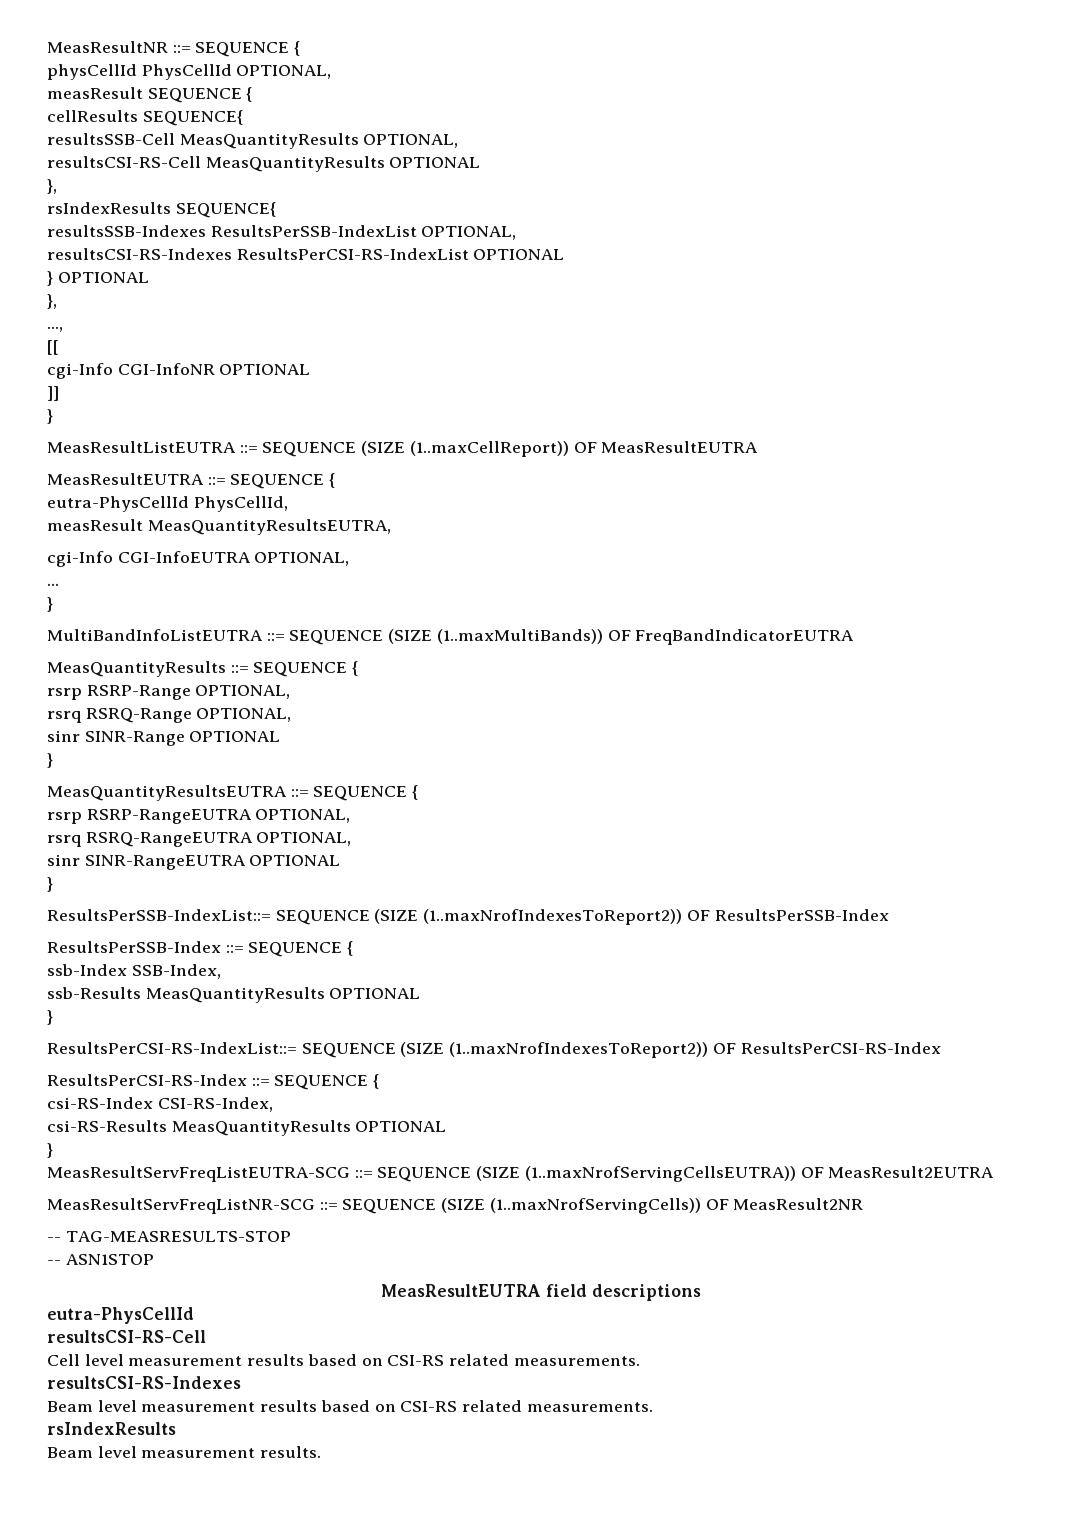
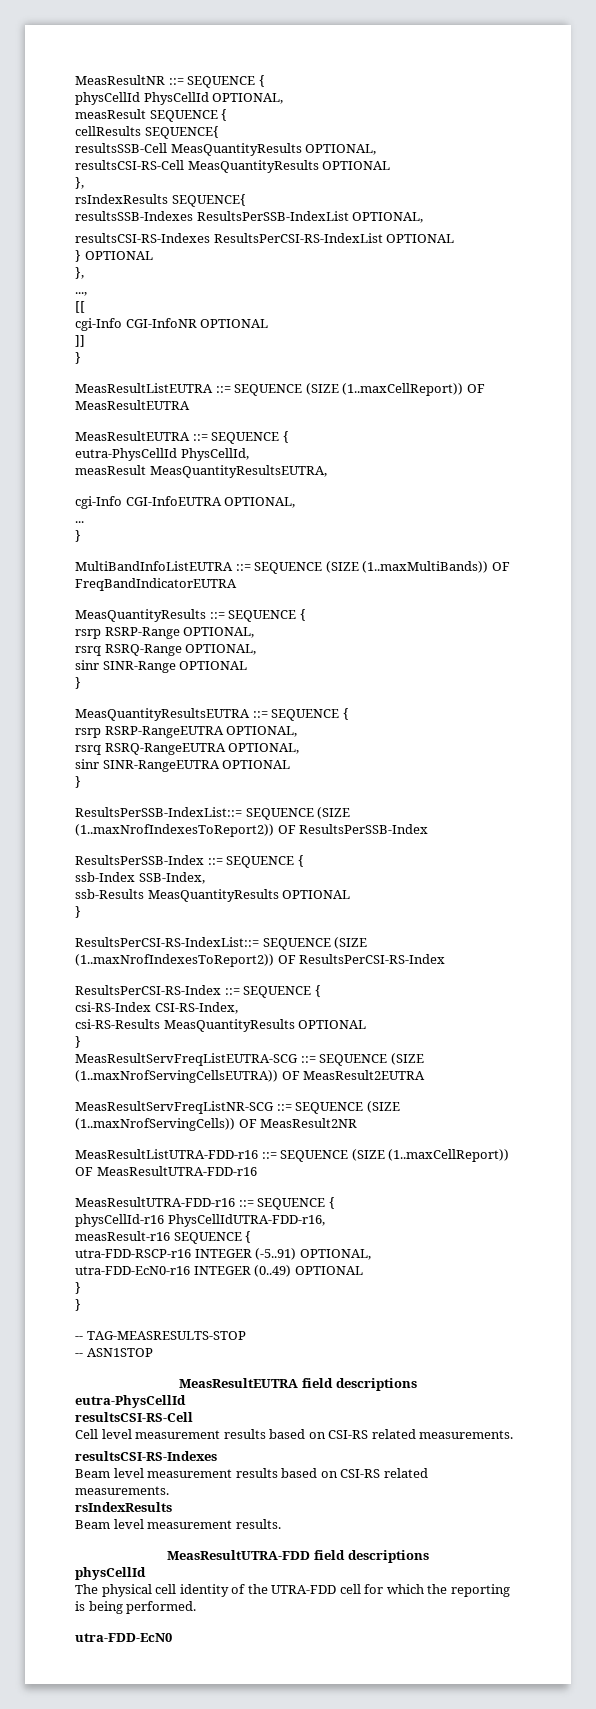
+ MeasResultListUTRA-FDD-r16 ::= SEQUENCE (SIZE (1..maxCellReport)) OF MeasResultUTRA-FDD-r16
+ MeasResultUTRA-FDD-r16 ::= SEQUENCE {
+ physCellId-r16 PhysCellIdUTRA-FDD-r16,
+ measResult-r16 SEQUENCE {
+ utra-FDD-RSCP-r16 INTEGER (-5..91) OPTIONAL,
+ utra-FDD-EcN0-r16 INTEGER (0..49) OPTIONAL
+ }
+ }
+ MeasResultUTRA-FDD field descriptions
+ physCellId
+ The physical cell identity of the UTRA-FDD cell for which the reporting is being performed.
+ utra-FDD-EcN0

